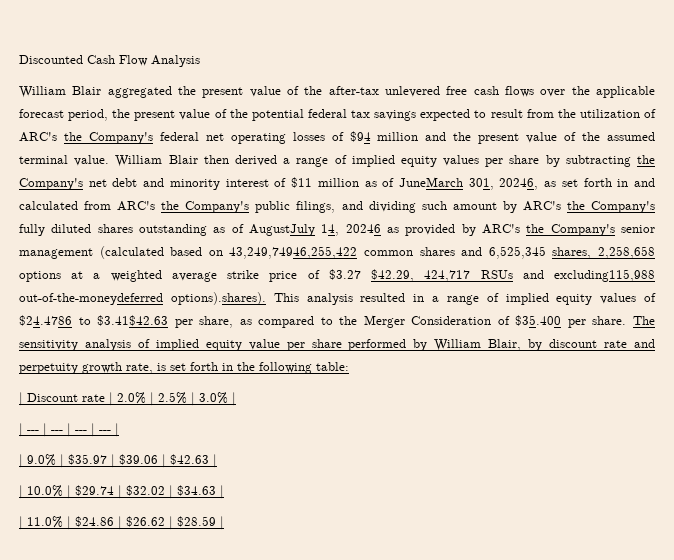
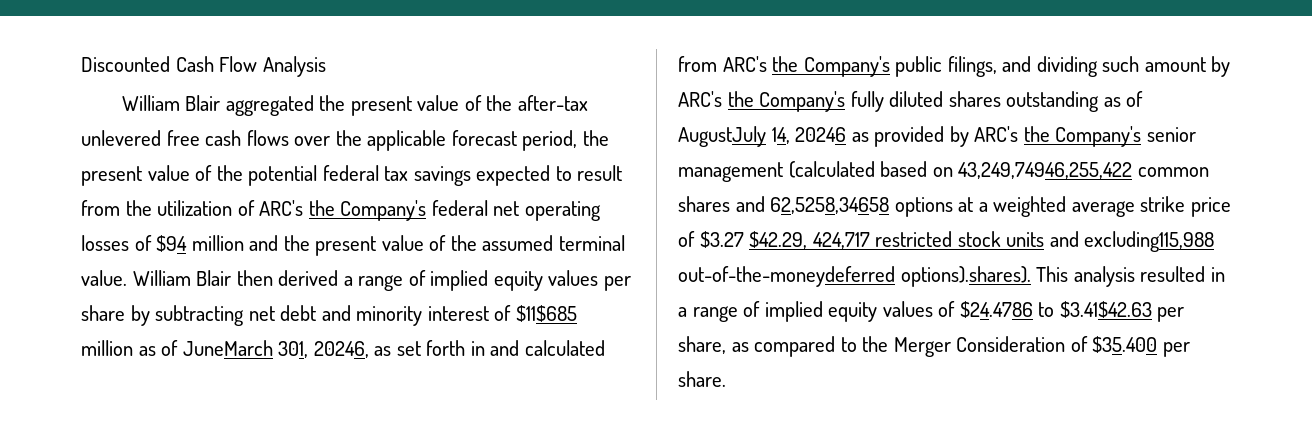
- William Blair then derived a range of implied equity values per share by subtracting the Company's net debt and minority interest of $11 million as of JuneMarch 301, 20246, as set forth in and calculated from ARC's the Company's public filings, and dividing such amount by ARC's the Company's fully diluted shares outstanding as of AugustJuly 14, 20246 as provided by ARC's the Company's senior management (calculated based on 43,249,74946,255,422 common shares and 6,525,345 shares, 2,258,658 options at a weighted average strike price of $3.27 $42.29, 424,717 RSUs and excluding115,988 out-of-the-moneydeferred options).shares). This analysis resulted in a range of implied equity values of $24.4786 to $3.41$42.63 per share, as compared to the Merger Consideration of $35.400 per share. The sensitivity analysis of implied equity value per share performed by William Blair, by discount rate and perpetuity growth rate, is set forth in the following table:
- | Discount rate | 2.0% | 2.5% | 3.0% |
- | --- | --- | --- | --- |
- | 9.0% | $35.97 | $39.06 | $42.63 |
- | 10.0% | $29.74 | $32.02 | $34.63 |
- | 11.0% | $24.86 | $26.62 | $28.59 |
+ William Blair then derived a range of implied equity values per share by subtracting net debt and minority interest of $11$685 million as of JuneMarch 301, 20246, as set forth in and calculated from ARC's the Company's public filings, and dividing such amount by ARC's the Company's fully diluted shares outstanding as of AugustJuly 14, 20246 as provided by ARC's the Company's senior management (calculated based on 43,249,74946,255,422 common shares and 62,5258,34658 options at a weighted average strike price of $3.27 $42.29, 424,717 restricted stock units and excluding115,988 out-of-the-moneydeferred options).shares). This analysis resulted in a range of implied equity values of $24.4786 to $3.41$42.63 per share, as compared to the Merger Consideration of $35.400 per share.

